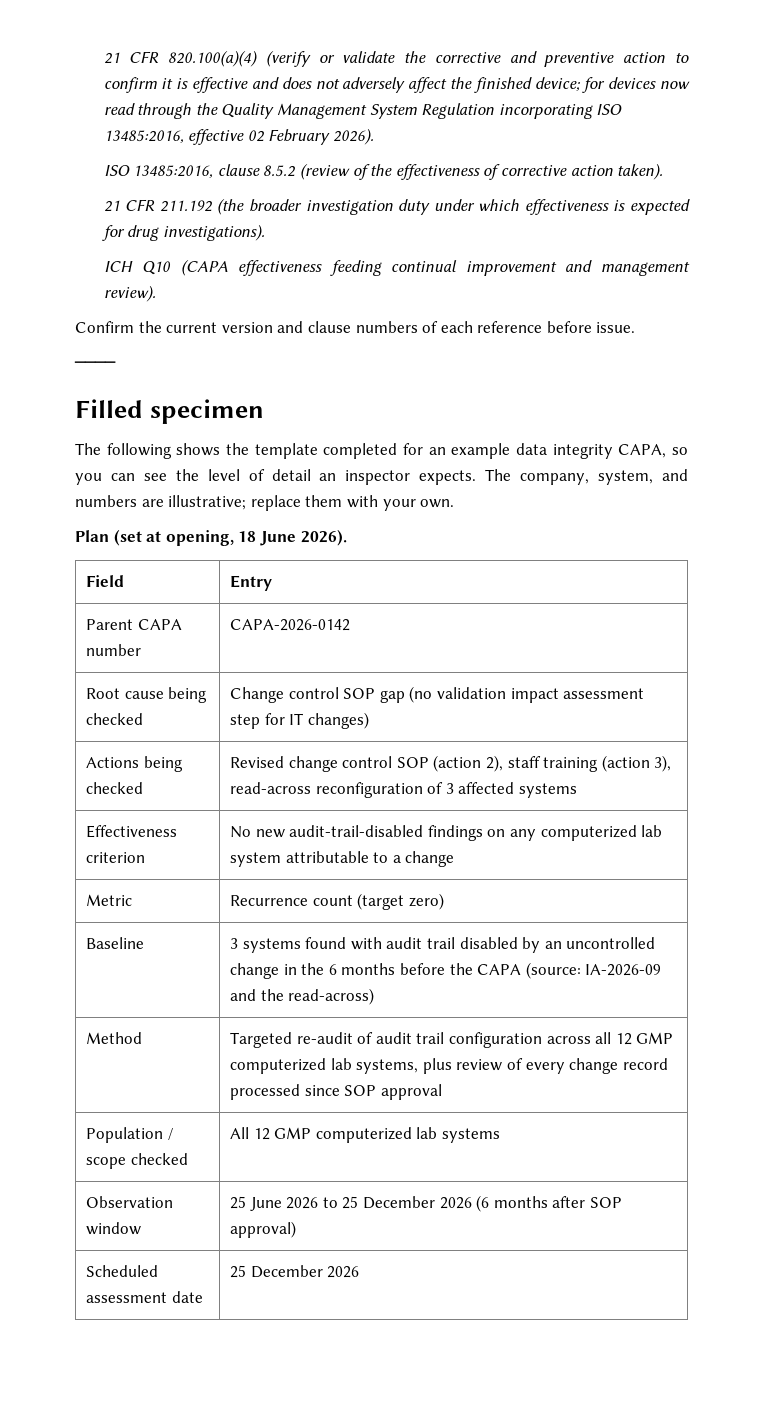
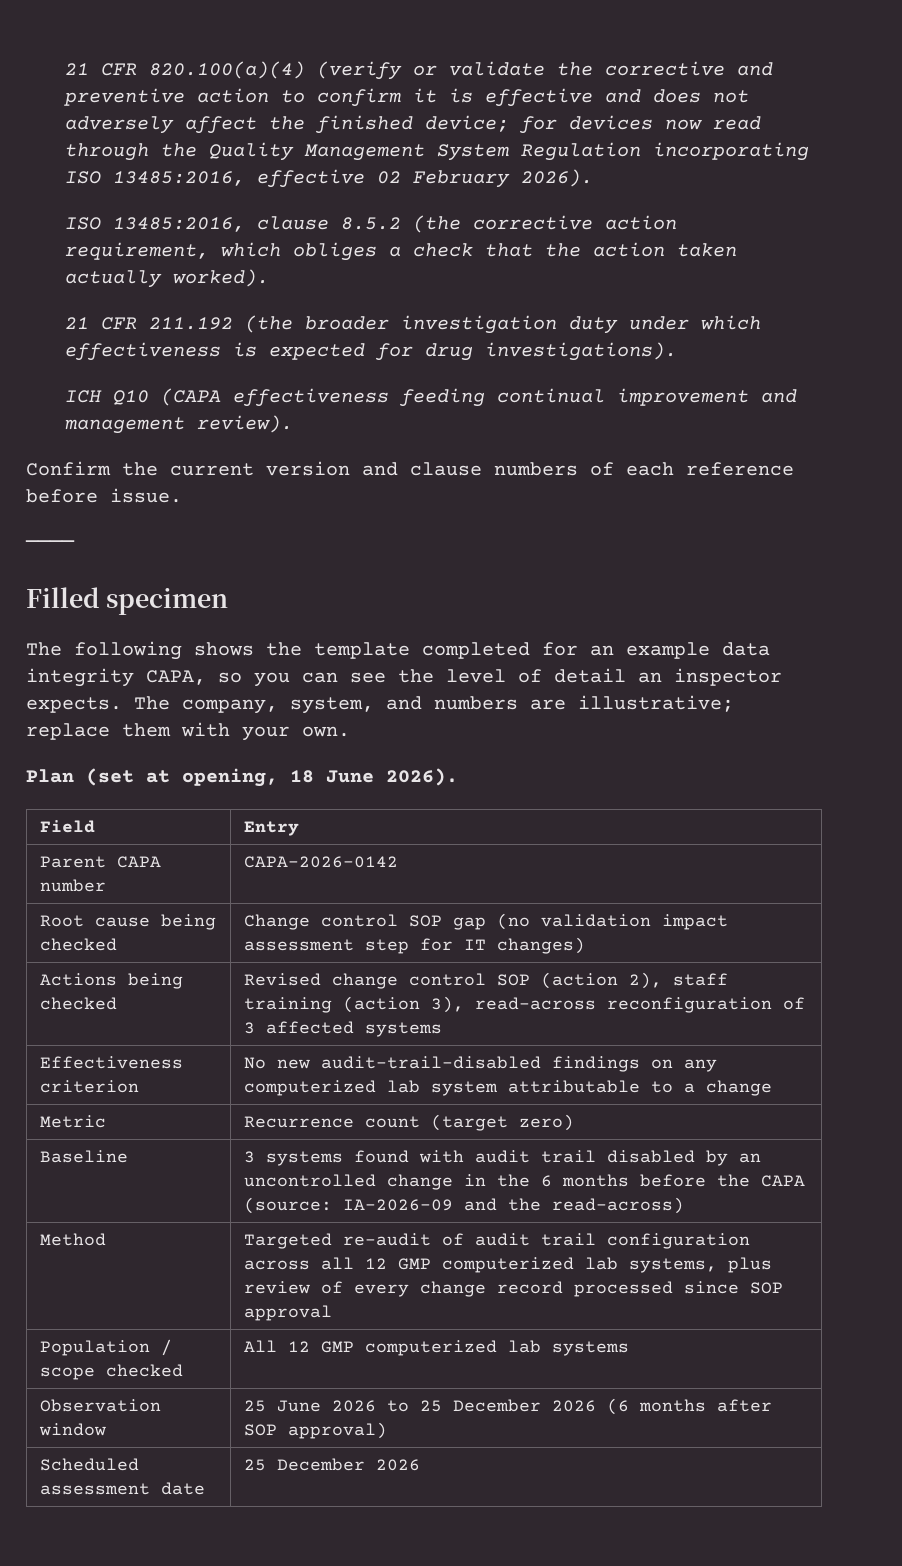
- ISO 13485:2016, clause 8.5.2 (review of the effectiveness of corrective action taken).
+ ISO 13485:2016, clause 8.5.2 (the corrective action requirement, which obliges a check that the action taken actually worked).

